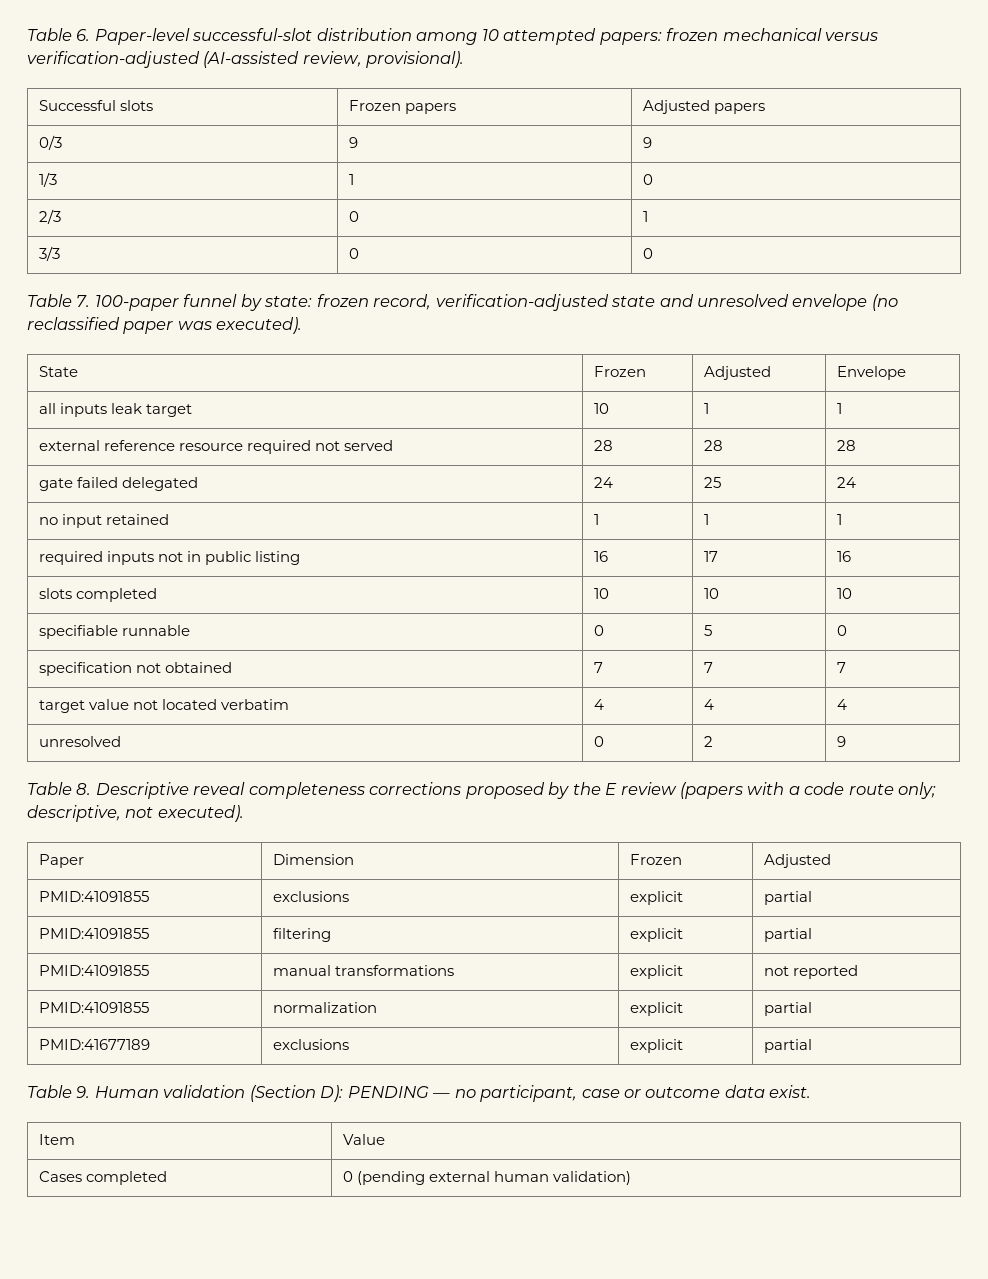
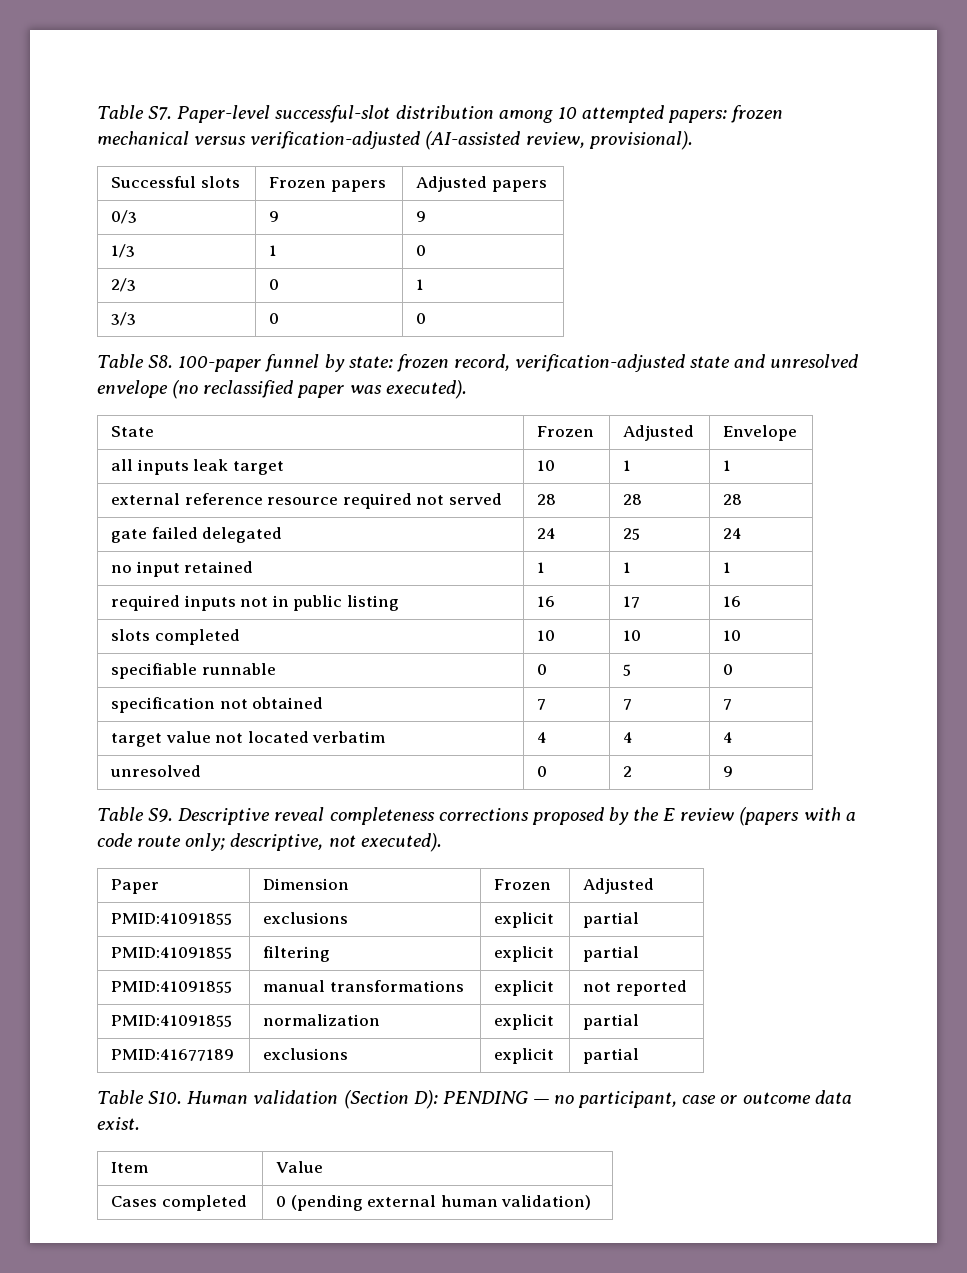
- Table 6. Paper-level successful-slot distribution among 10 attempted papers: frozen mechanical versus verification-adjusted (AI-assisted review, provisional).
+ Table S7. Paper-level successful-slot distribution among 10 attempted papers: frozen mechanical versus verification-adjusted (AI-assisted review, provisional).
- Table 7. 100-paper funnel by state: frozen record, verification-adjusted state and unresolved envelope (no reclassified paper was executed).
+ Table S8. 100-paper funnel by state: frozen record, verification-adjusted state and unresolved envelope (no reclassified paper was executed).
- Table 8. Descriptive reveal completeness corrections proposed by the E review (papers with a code route only; descriptive, not executed).
+ Table S9. Descriptive reveal completeness corrections proposed by the E review (papers with a code route only; descriptive, not executed).
- Table 9. Human validation (Section D): PENDING — no participant, case or outcome data exist.
+ Table S10. Human validation (Section D): PENDING — no participant, case or outcome data exist.

